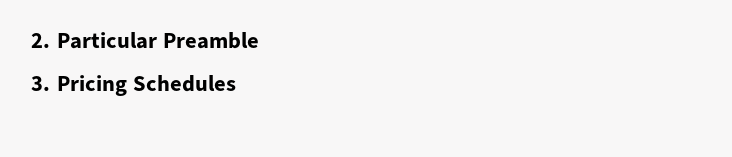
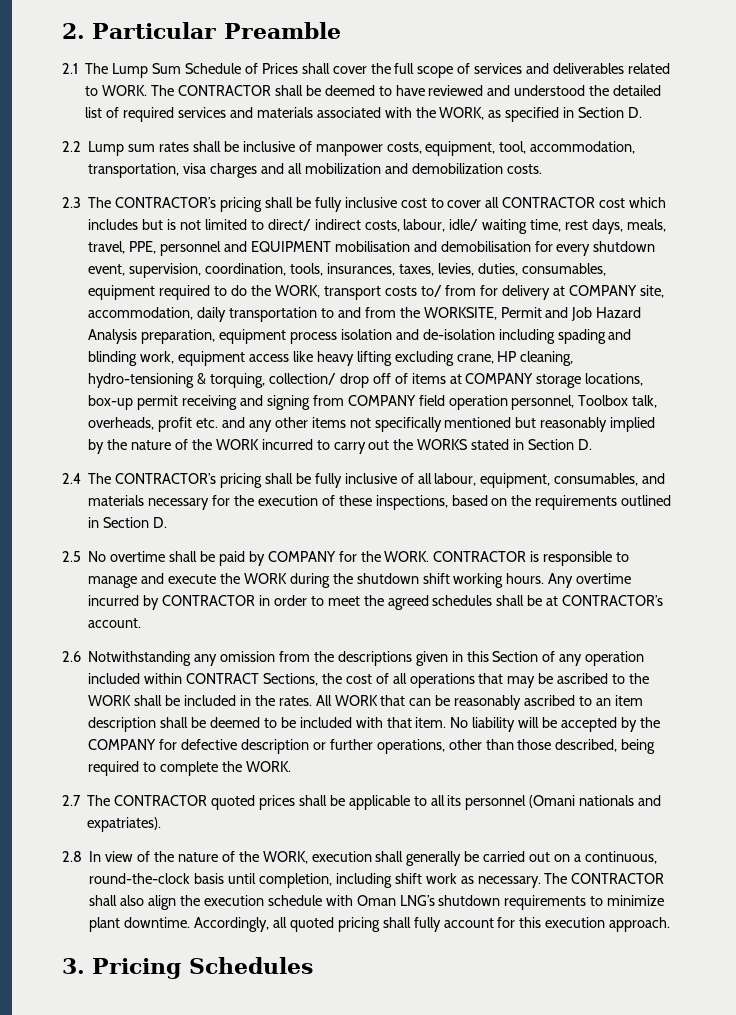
+ 2.1 The Lump Sum Schedule of Prices shall cover the full scope of services and deliverables related to WORK. The CONTRACTOR shall be deemed to have reviewed and understood the detailed list of required services and materials associated with the WORK, as specified in Section D.
+ 2.2 Lump sum rates shall be inclusive of manpower costs, equipment, tool, accommodation, transportation, visa charges and all mobilization and demobilization costs.
+ 2.3 The CONTRACTOR’s pricing shall be fully inclusive cost to cover all CONTRACTOR cost which includes but is not limited to direct/ indirect costs, labour, idle/ waiting time, rest days, meals, travel, PPE, personnel and EQUIPMENT mobilisation and demobilisation for every shutdown event, supervision, coordination, tools, insurances, taxes, levies, duties, consumables, equipment required to do the WORK, transport costs to/ from for delivery at COMPANY site, accommodation, daily transportation to and from the WORKSITE, Permit and Job Hazard Analysis preparation, equipment process isolation and de-isolation including spading and blinding work, equipment access like heavy lifting excluding crane, HP cleaning, hydro-tensioning & torquing, collection/ drop off of items at COMPANY storage locations, box-up permit receiving and signing from COMPANY field operation personnel, Toolbox talk, overheads, profit etc. and any other items not specifically mentioned but reasonably implied by the nature of the WORK incurred to carry out the WORKS stated in Section D.
+ 2.4 The CONTRACTOR’s pricing shall be fully inclusive of all labour, equipment, consumables, and materials necessary for the execution of these inspections, based on the requirements outlined in Section D.
+ 2.5 No overtime shall be paid by COMPANY for the WORK. CONTRACTOR is responsible to manage and execute the WORK during the shutdown shift working hours. Any overtime incurred by CONTRACTOR in order to meet the agreed schedules shall be at CONTRACTOR’s account.
+ 2.6 Notwithstanding any omission from the descriptions given in this Section of any operation included within CONTRACT Sections, the cost of all operations that may be ascribed to the WORK shall be included in the rates. All WORK that can be reasonably ascribed to an item description shall be deemed to be included with that item. No liability will be accepted by the COMPANY for defective description or further operations, other than those described, being required to complete the WORK.
+ 2.7 The CONTRACTOR quoted prices shall be applicable to all its personnel (Omani nationals and expatriates).
+ 2.8 In view of the nature of the WORK, execution shall generally be carried out on a continuous, round-the-clock basis until completion, including shift work as necessary. The CONTRACTOR shall also align the execution schedule with Oman LNG’s shutdown requirements to minimize plant downtime. Accordingly, all quoted pricing shall fully account for this execution approach.

